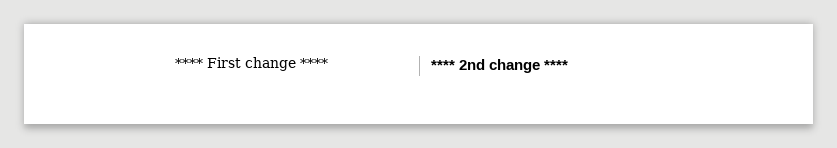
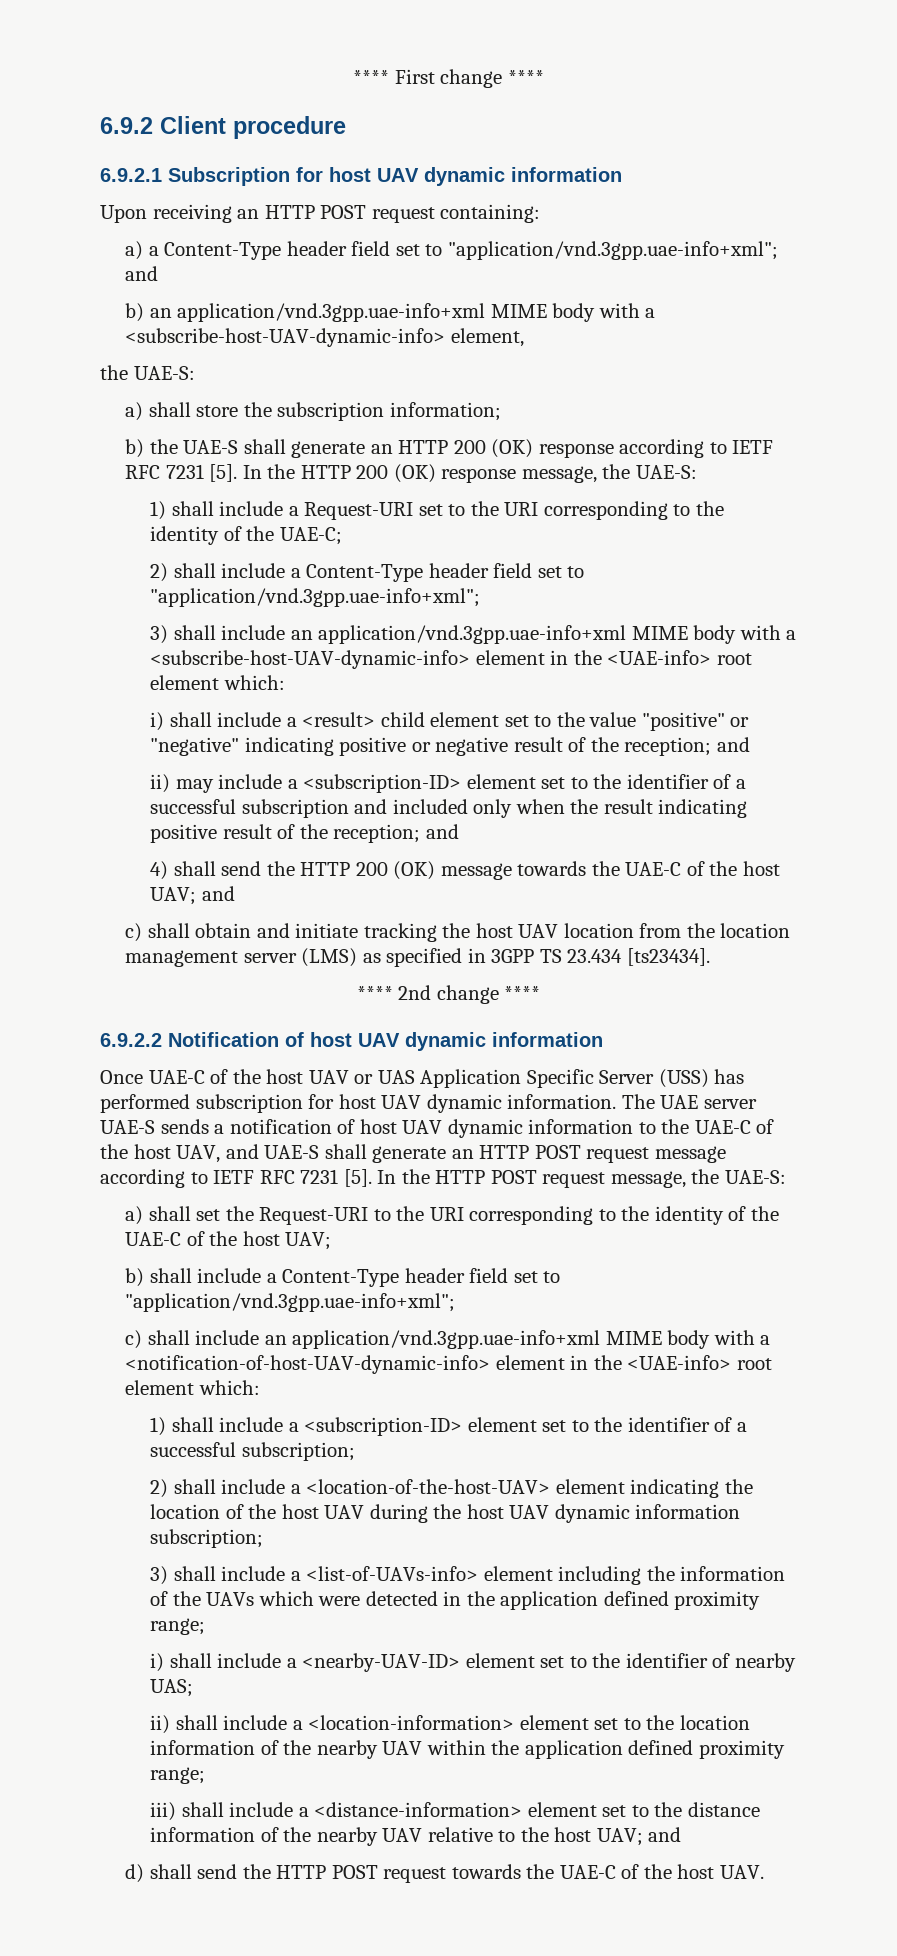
+ 6.9.2 Client procedure
+ 6.9.2.1 Subscription for host UAV dynamic information
+ Upon receiving an HTTP POST request containing:
+ a) a Content-Type header field set to "application/vnd.3gpp.uae-info+xml"; and
+ b) an application/vnd.3gpp.uae-info+xml MIME body with a <subscribe-host-UAV-dynamic-info> element,
+ the UAE-S:
+ a) shall store the subscription information;
+ b) the UAE-S shall generate an HTTP 200 (OK) response according to IETF RFC 7231 [5]. In the HTTP 200 (OK) response message, the UAE-S:
+ 1) shall include a Request-URI set to the URI corresponding to the identity of the UAE-C;
+ 2) shall include a Content-Type header field set to "application/vnd.3gpp.uae-info+xml";
+ 3) shall include an application/vnd.3gpp.uae-info+xml MIME body with a <subscribe-host-UAV-dynamic-info> element in the <UAE-info> root element which:
+ i) shall include a <result> child element set to the value "positive" or "negative" indicating positive or negative result of the reception; and
+ ii) may include a <subscription-ID> element set to the identifier of a successful subscription and included only when the result indicating positive result of the reception; and
+ 4) shall send the HTTP 200 (OK) message towards the UAE-C of the host UAV; and
+ c) shall obtain and initiate tracking the host UAV location from the location management server (LMS) as specified in 3GPP TS 23.434 [ts23434].
  **** 2nd change ****
+ 6.9.2.2 Notification of host UAV dynamic information
+ Once UAE-C of the host UAV or UAS Application Specific Server (USS) has performed subscription for host UAV dynamic information. The UAE server UAE-S sends a notification of host UAV dynamic information to the UAE-C of the host UAV, and UAE-S shall generate an HTTP POST request message according to IETF RFC 7231 [5]. In the HTTP POST request message, the UAE-S:
+ a) shall set the Request-URI to the URI corresponding to the identity of the UAE-C of the host UAV;
+ b) shall include a Content-Type header field set to "application/vnd.3gpp.uae-info+xml";
+ c) shall include an application/vnd.3gpp.uae-info+xml MIME body with a <notification-of-host-UAV-dynamic-info> element in the <UAE-info> root element which:
+ 1) shall include a <subscription-ID> element set to the identifier of a successful subscription;
+ 2) shall include a <location-of-the-host-UAV> element indicating the location of the host UAV during the host UAV dynamic information subscription;
+ 3) shall include a <list-of-UAVs-info> element including the information of the UAVs which were detected in the application defined proximity range;
+ i) shall include a <nearby-UAV-ID> element set to the identifier of nearby UAS;
+ ii) shall include a <location-information> element set to the location information of the nearby UAV within the application defined proximity range;
+ iii) shall include a <distance-information> element set to the distance information of the nearby UAV relative to the host UAV; and
+ d) shall send the HTTP POST request towards the UAE-C of the host UAV.

